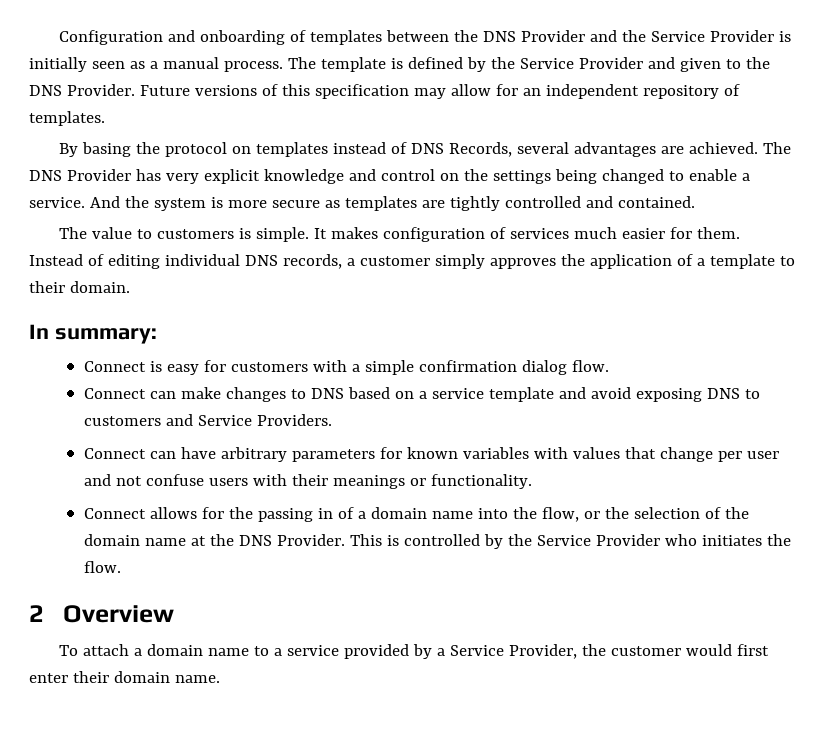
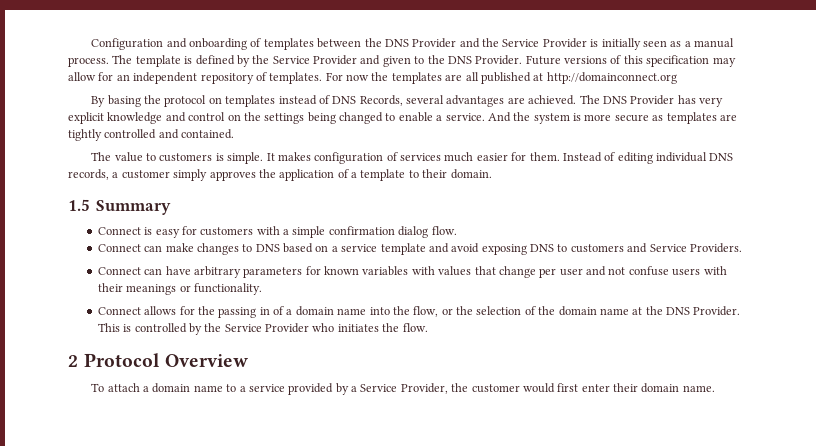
+ For now the templates are all published at http://domainconnect.org
- In summary:
+ 1.5 Summary
- 2 Overview
+ 2 Protocol Overview

